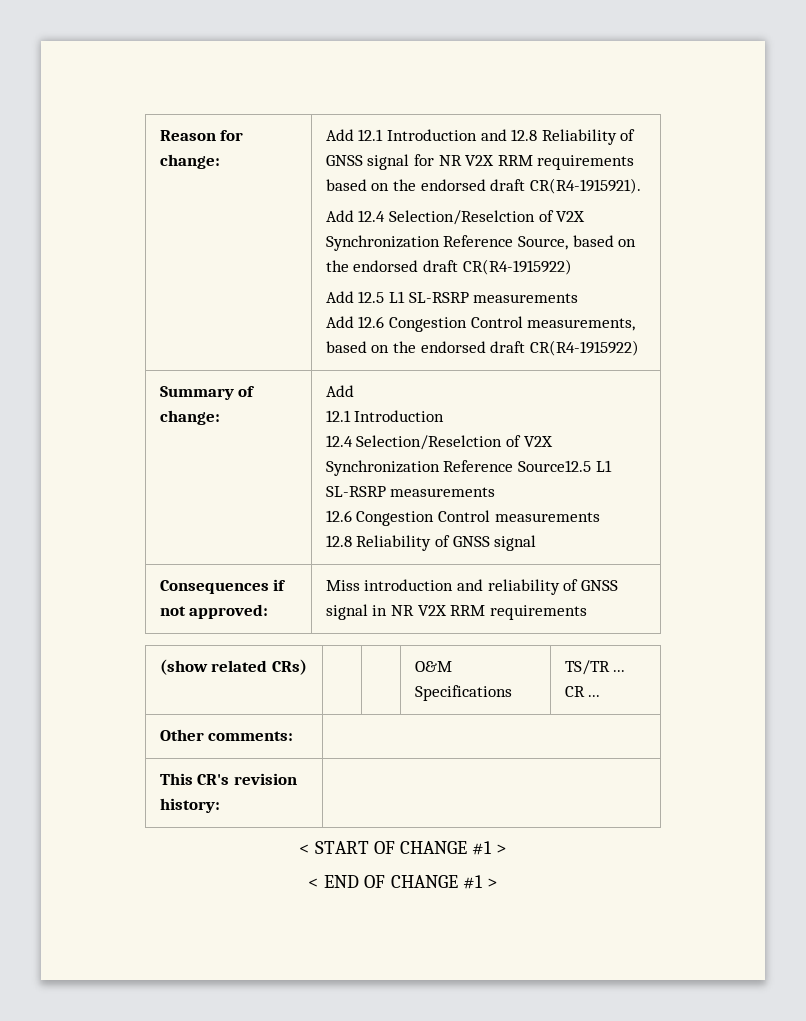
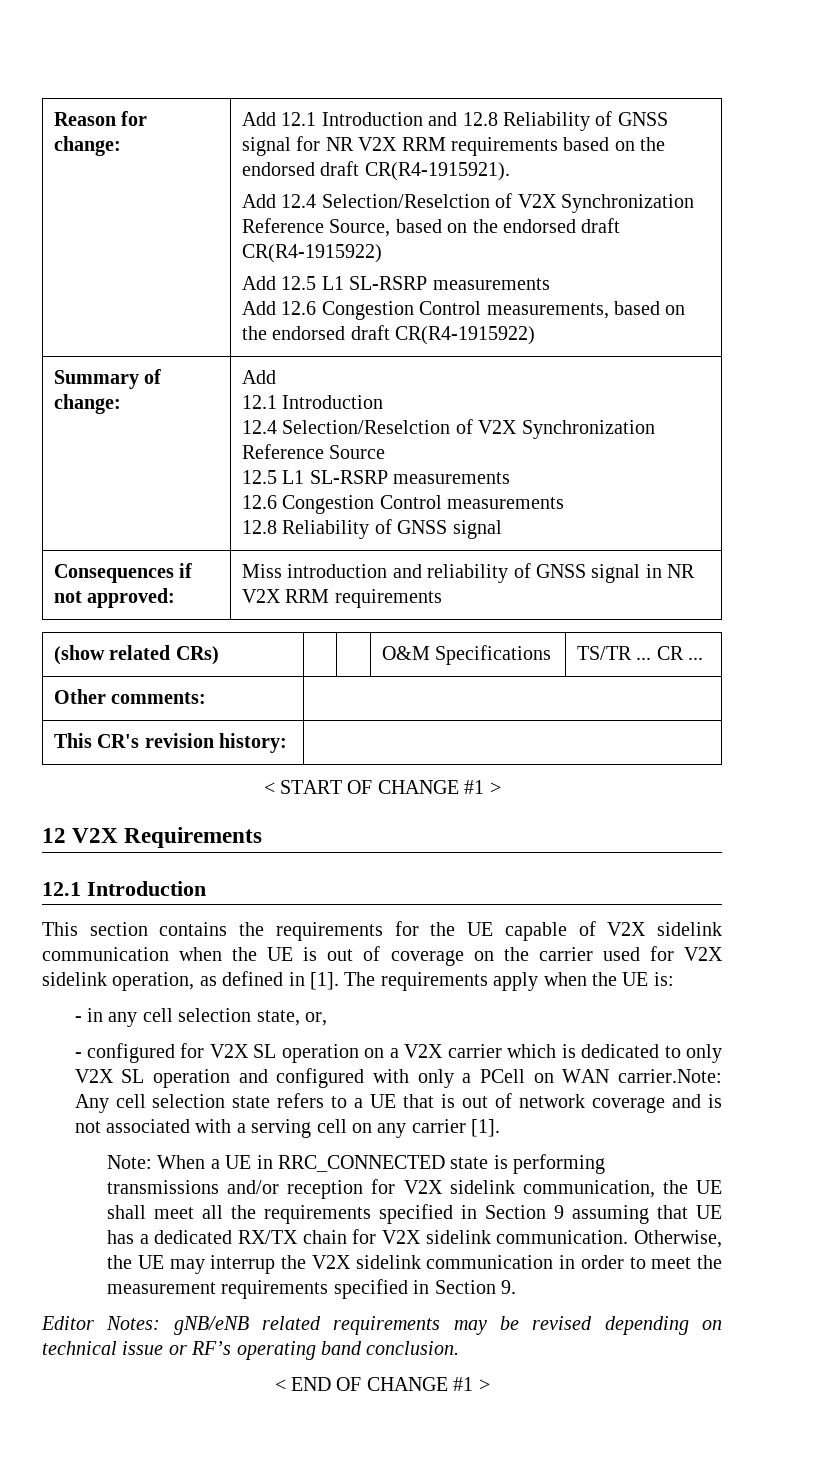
  Summary of change: | Add
  12.1 Introduction
- 12.4 Selection/Reselction of V2X Synchronization Reference Source12.5 L1 SL-RSRP measurements
+ 12.4 Selection/Reselction of V2X Synchronization Reference Source
+ 12.5 L1 SL-RSRP measurements
+ 12 V2X Requirements
+ 12.1 Introduction
+ This section contains the requirements for the UE capable of V2X sidelink communication when the UE is out of coverage on the carrier used for V2X sidelink operation, as defined in [1]. The requirements apply when the UE is:
+ - in any cell selection state, or,
+ - configured for V2X SL operation on a V2X carrier which is dedicated to only V2X SL operation and configured with only a PCell on WAN carrier.Note: Any cell selection state refers to a UE that is out of network coverage and is not associated with a serving cell on any carrier [1].
+ Note: When a UE in RRC_CONNECTED state is performing transmissions and/or reception for V2X sidelink communication, the UE shall meet all the requirements specified in Section 9 assuming that UE has a dedicated RX/TX chain for V2X sidelink communication. Otherwise, the UE may interrup the V2X sidelink communication in order to meet the measurement requirements specified in Section 9.
+ Editor Notes: gNB/eNB related requirements may be revised depending on technical issue or RF’s operating band conclusion.

